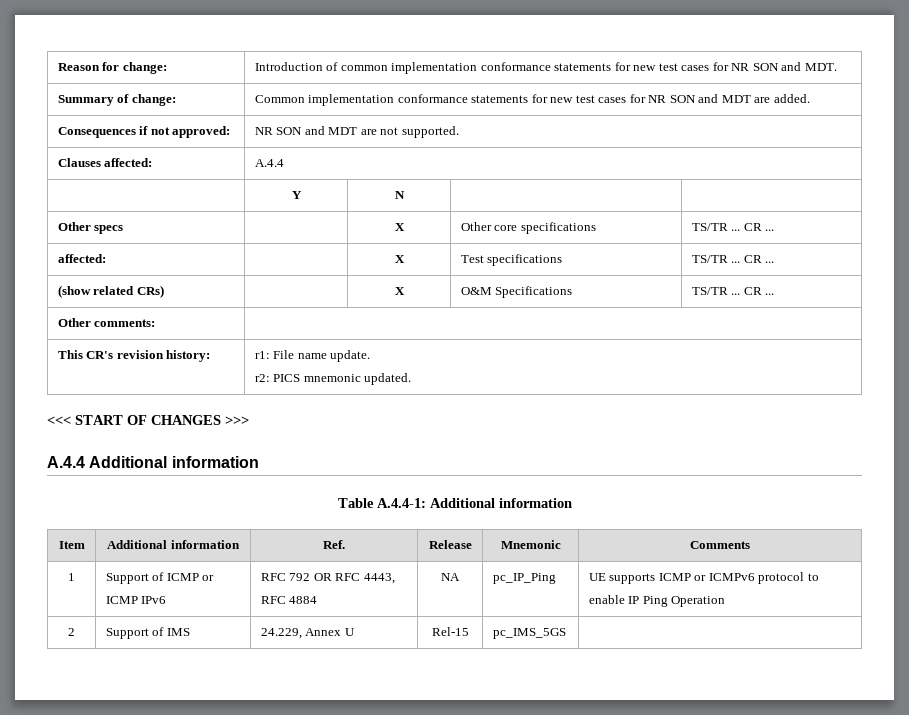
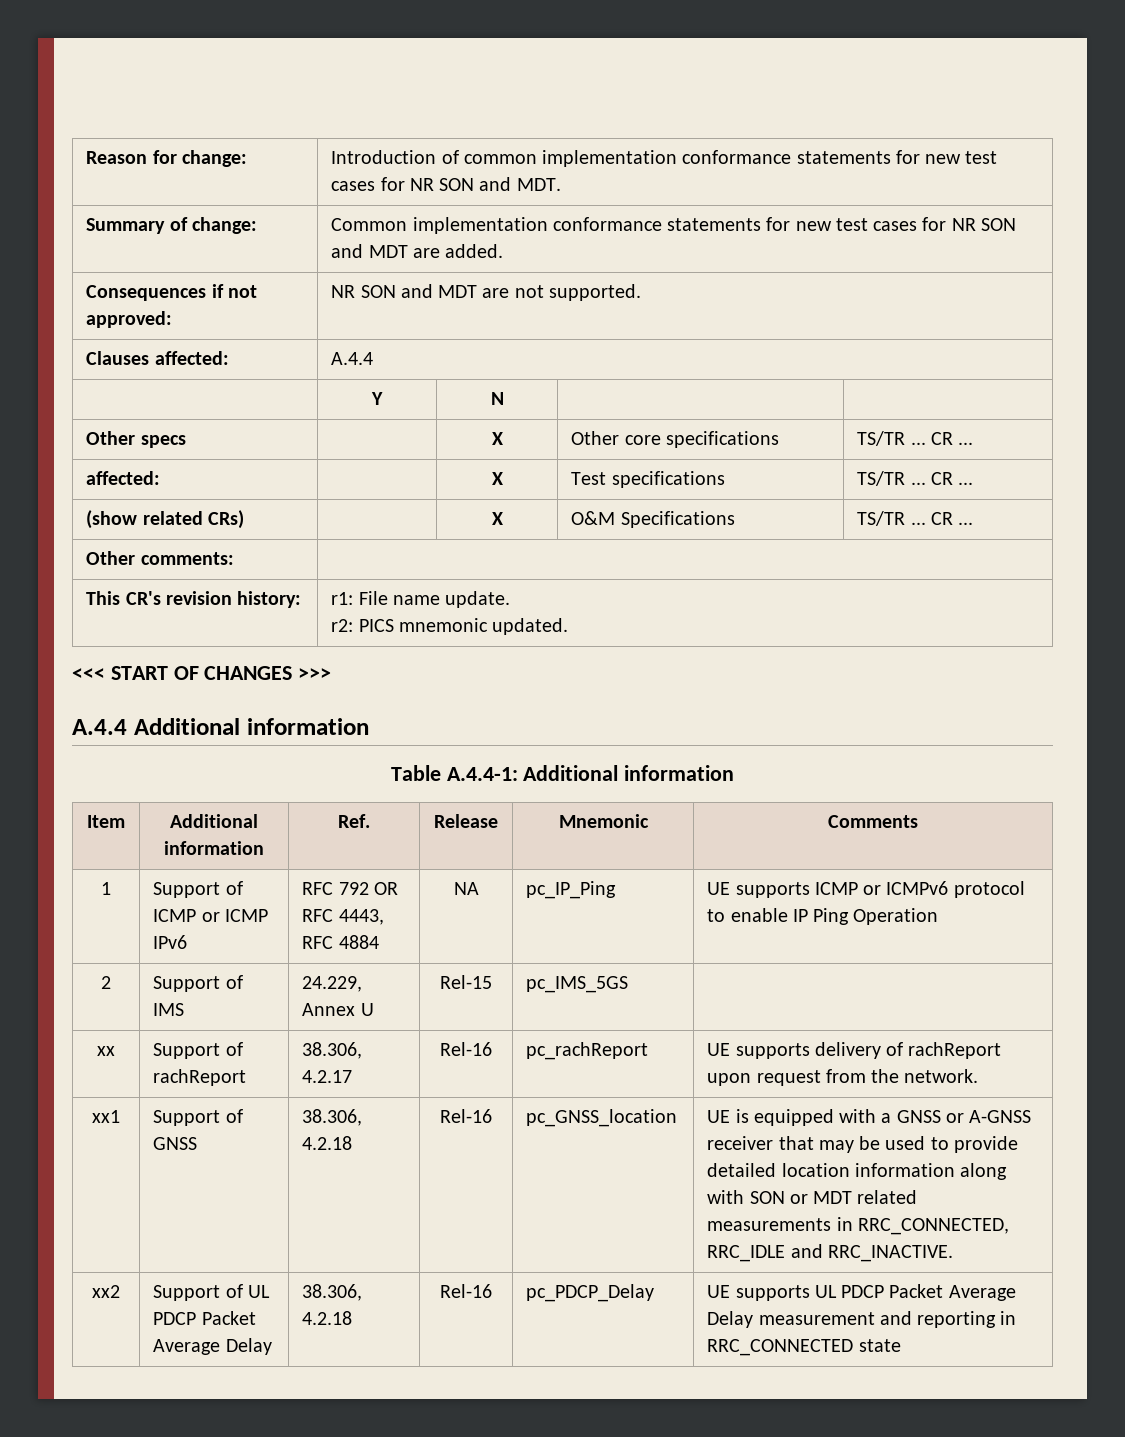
+ xx | Support of rachReport | 38.306, 4.2.17 | Rel-16 | pc_rachReport | UE supports delivery of rachReport upon request from the network.
+ xx1 | Support of GNSS | 38.306, 4.2.18 | Rel-16 | pc_GNSS_location | UE is equipped with a GNSS or A-GNSS receiver that may be used to provide detailed location information along with SON or MDT related measurements in RRC_CONNECTED, RRC_IDLE and RRC_INACTIVE.
+ xx2 | Support of UL PDCP Packet Average Delay | 38.306, 4.2.18 | Rel-16 | pc_PDCP_Delay | UE supports UL PDCP Packet Average Delay measurement and reporting in RRC_CONNECTED state

